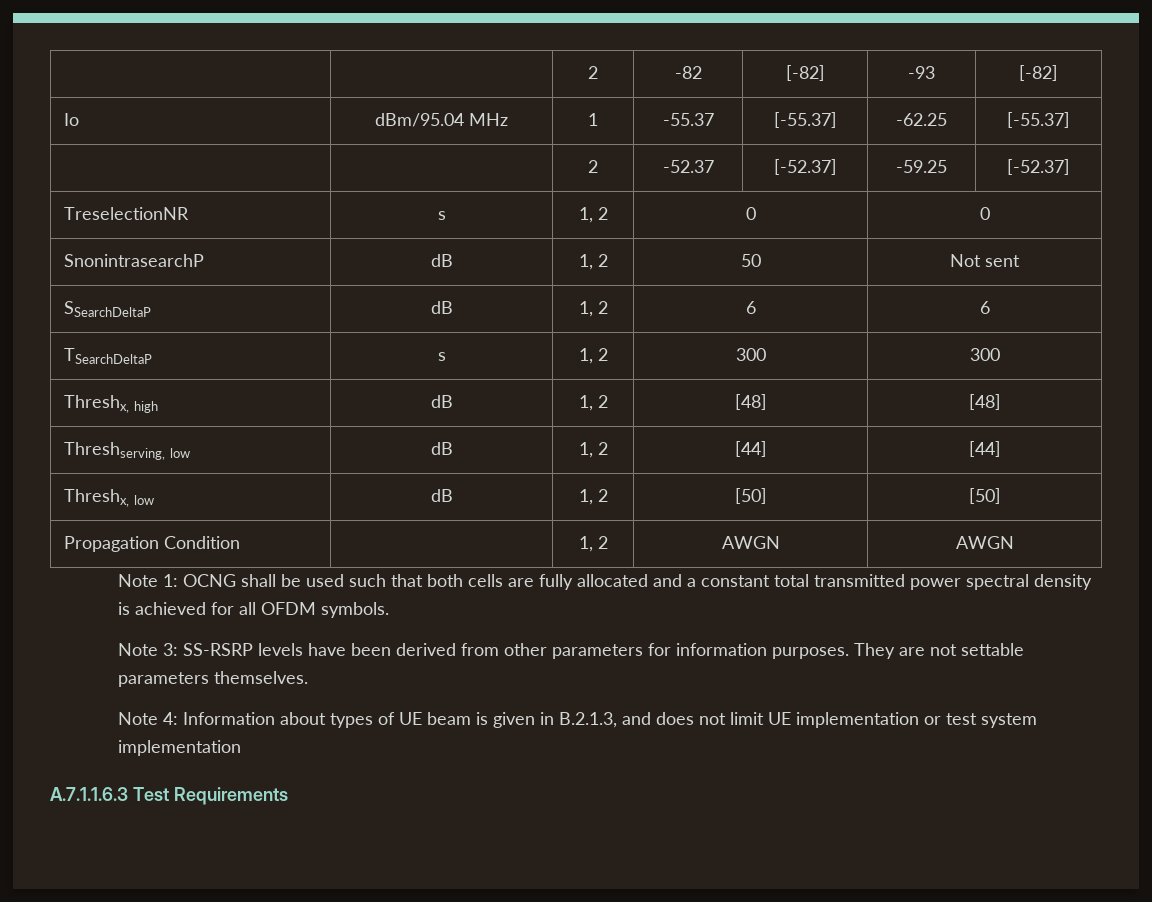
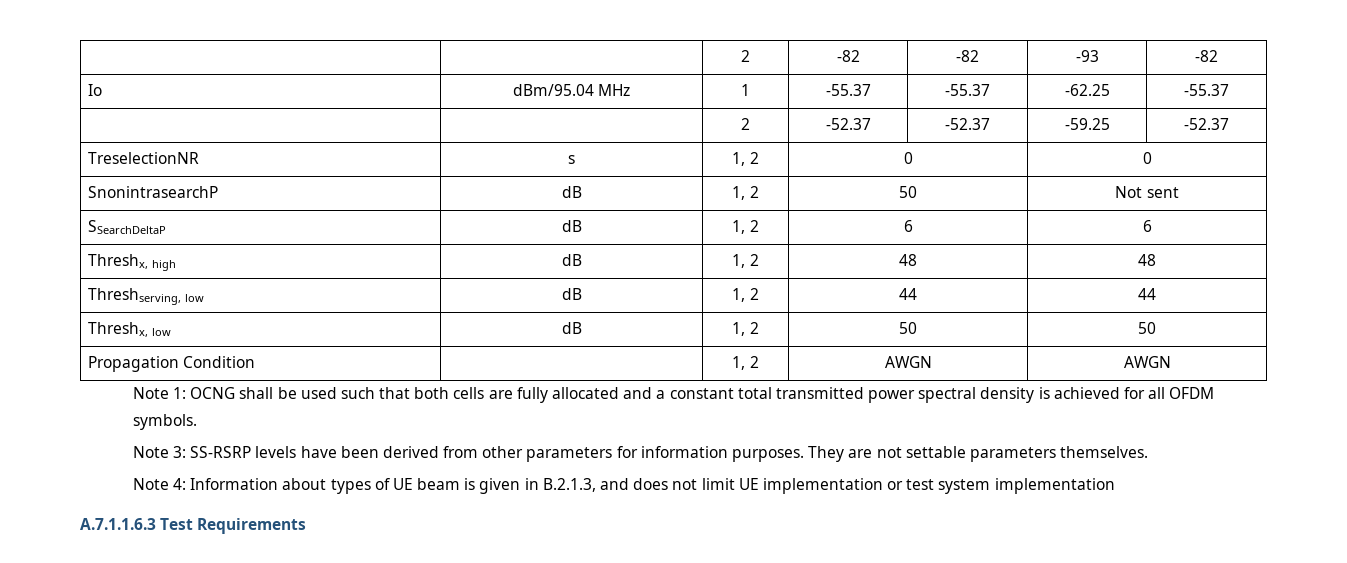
- | | 2 | -82 | [-82] | -93 | [-82]
+ | | 2 | -82 | -82 | -93 | -82
- Io | dBm/95.04 MHz | 1 | -55.37 | [-55.37] | -62.25 | [-55.37]
+ Io | dBm/95.04 MHz | 1 | -55.37 | -55.37 | -62.25 | -55.37
- | | 2 | -52.37 | [-52.37] | -59.25 | [-52.37]
+ | | 2 | -52.37 | -52.37 | -59.25 | -52.37
- TSearchDeltaP | s | 1, 2 | 300 | 300
- Threshx, high | dB | 1, 2 | [48] | [48]
+ Threshx, high | dB | 1, 2 | 48 | 48
- Threshserving, low | dB | 1, 2 | [44] | [44]
+ Threshserving, low | dB | 1, 2 | 44 | 44
- Threshx, low | dB | 1, 2 | [50] | [50]
+ Threshx, low | dB | 1, 2 | 50 | 50

